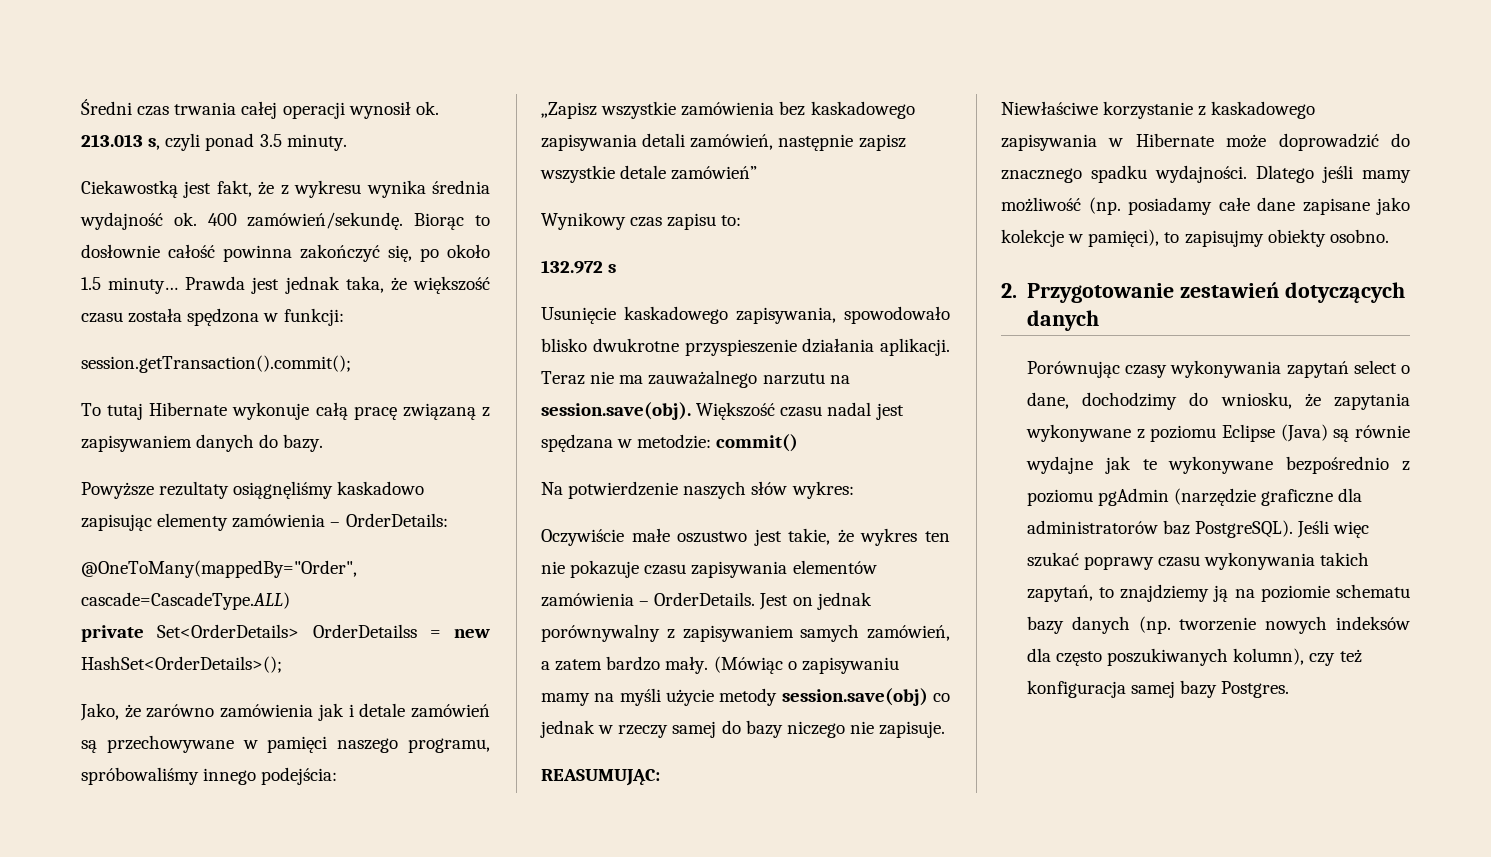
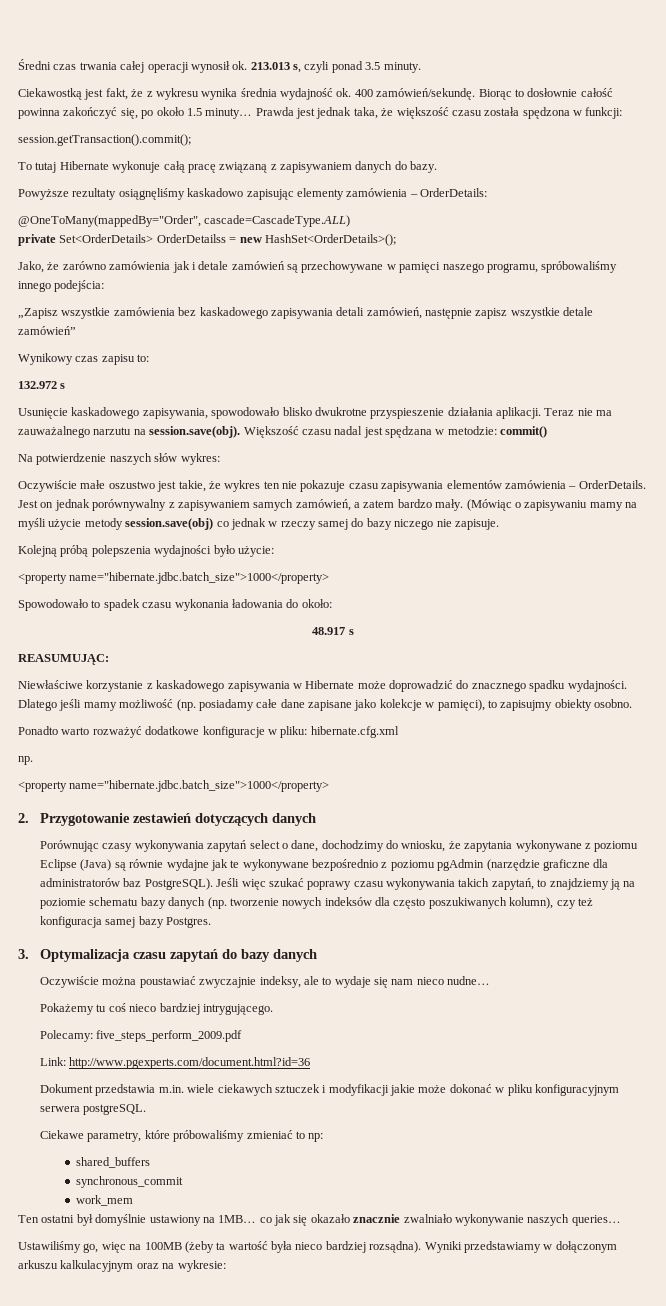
+ Kolejną próbą polepszenia wydajności było użycie:
+ <property name="hibernate.jdbc.batch_size">1000</property>
+ Spowodowało to spadek czasu wykonania ładowania do około:
+ 48.917 s
+ Ponadto warto rozważyć dodatkowe konfiguracje w pliku: hibernate.cfg.xml
+ np.
+ <property name="hibernate.jdbc.batch_size">1000</property>
+ 3. Optymalizacja czasu zapytań do bazy danych
+ Oczywiście można poustawiać zwyczajnie indeksy, ale to wydaje się nam nieco nudne…
+ Pokażemy tu coś nieco bardziej intrygującego.
+ Polecamy: five_steps_perform_2009.pdf
+ Link: http://www.pgexperts.com/document.html?id=36
+ Dokument przedstawia m.in. wiele ciekawych sztuczek i modyfikacji jakie może dokonać w pliku konfiguracyjnym serwera postgreSQL.
+ Ciekawe parametry, które próbowaliśmy zmieniać to np:
+ shared_buffers
+ synchronous_commit
+ work_mem
+ Ten ostatni był domyślnie ustawiony na 1MB… co jak się okazało znacznie zwalniało wykonywanie naszych queries…
+ Ustawiliśmy go, więc na 100MB (żeby ta wartość była nieco bardziej rozsądna). Wyniki przedstawiamy w dołączonym arkuszu kalkulacyjnym oraz na wykresie:

